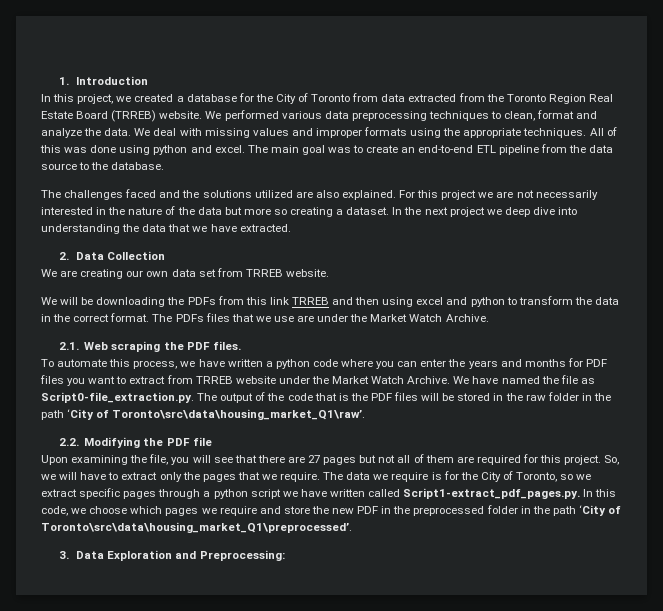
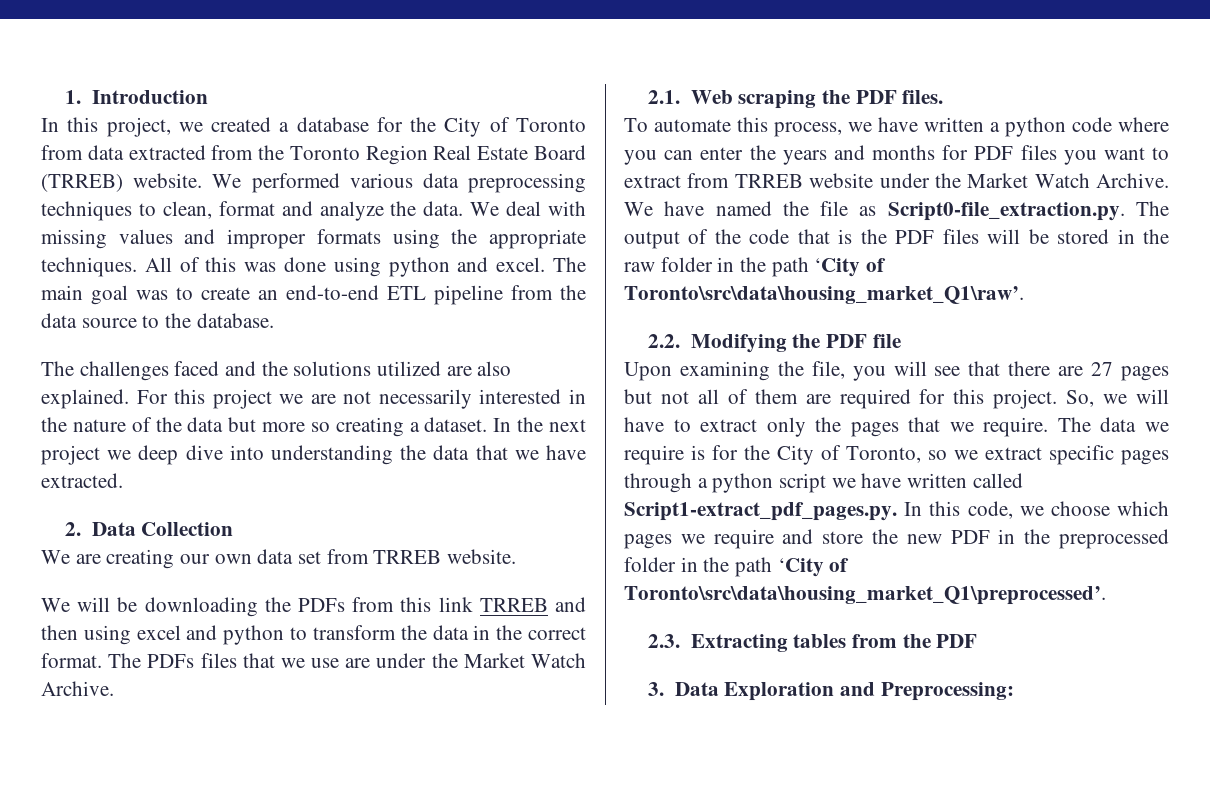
+ 2.3. Extracting tables from the PDF

